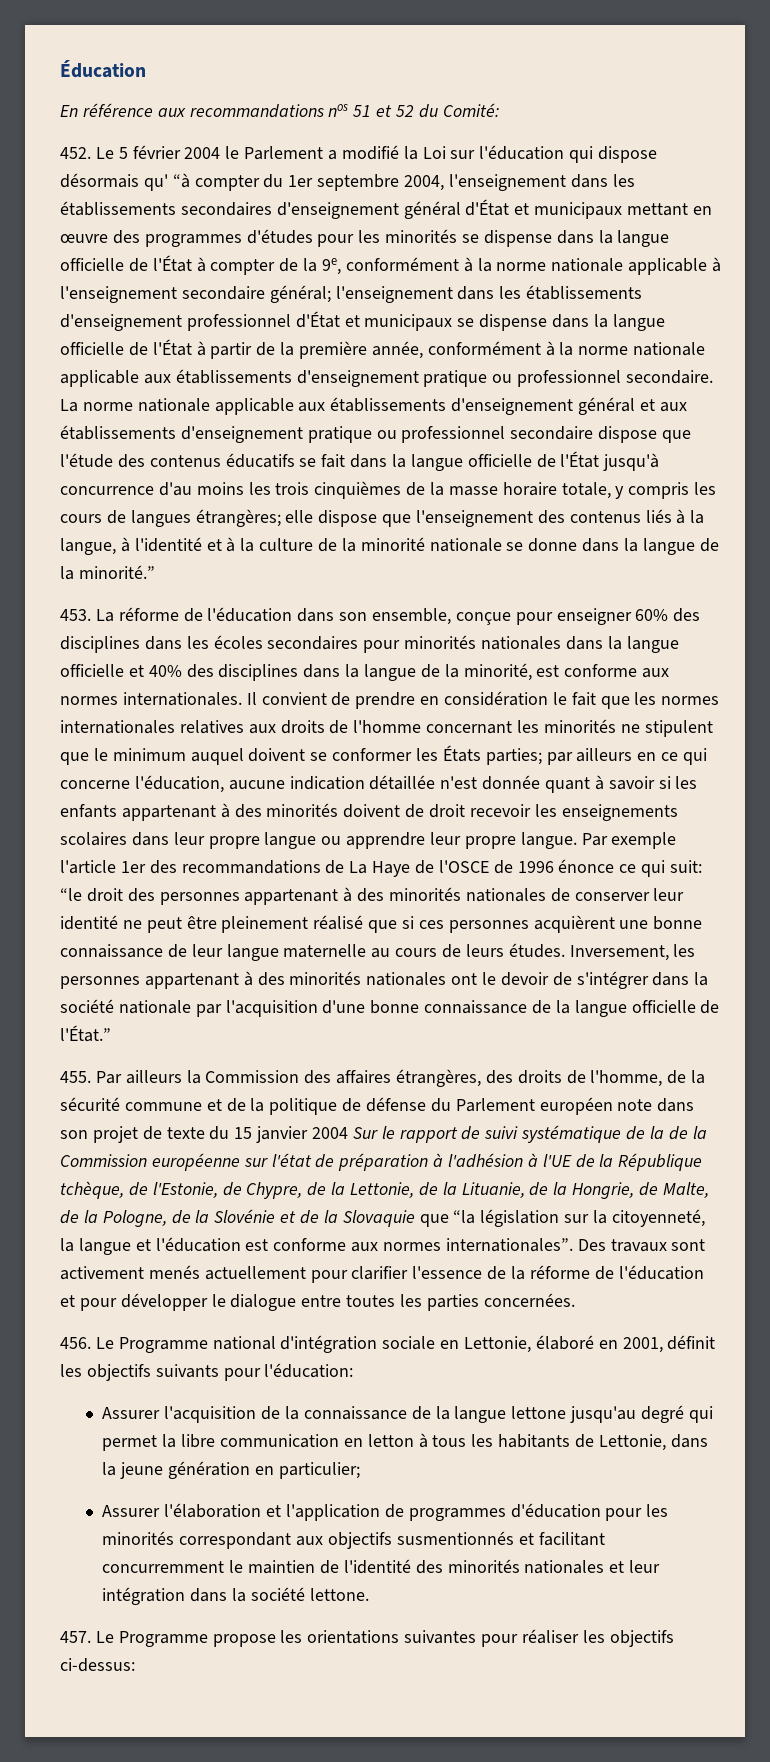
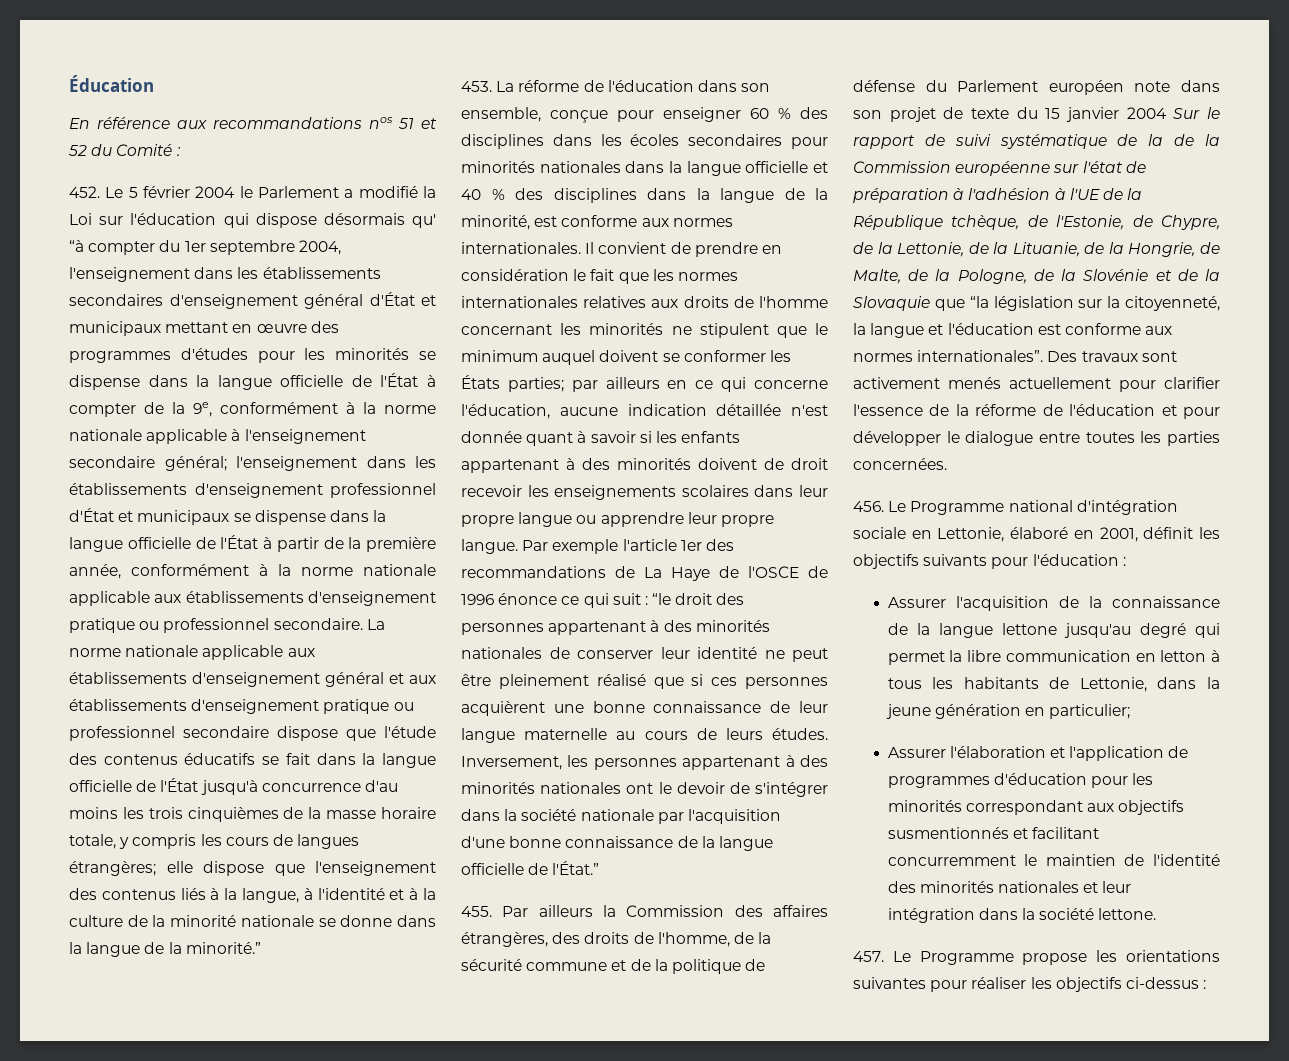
- En référence aux recommandations nos 51 et 52 du Comité:
+ En référence aux recommandations nos 51 et 52 du Comité :
- 453. La réforme de l'éducation dans son ensemble, conçue pour enseigner 60% des disciplines dans les écoles secondaires pour minorités nationales dans la langue officielle et 40% des disciplines dans la langue de la minorité, est conforme aux normes internationales.
+ 453. La réforme de l'éducation dans son ensemble, conçue pour enseigner 60 % des disciplines dans les écoles secondaires pour minorités nationales dans la langue officielle et 40 % des disciplines dans la langue de la minorité, est conforme aux normes internationales.
- Par exemple l'article 1er des recommandations de La Haye de l'OSCE de 1996 énonce ce qui suit: “le droit des personnes appartenant à des minorités nationales de conserver leur identité ne peut être pleinement réalisé que si ces personnes acquièrent une bonne connaissance de leur langue maternelle au cours de leurs études.
+ Par exemple l'article 1er des recommandations de La Haye de l'OSCE de 1996 énonce ce qui suit : “le droit des personnes appartenant à des minorités nationales de conserver leur identité ne peut être pleinement réalisé que si ces personnes acquièrent une bonne connaissance de leur langue maternelle au cours de leurs études.
- 456. Le Programme national d'intégration sociale en Lettonie, élaboré en 2001, définit les objectifs suivants pour l'éducation:
+ 456. Le Programme national d'intégration sociale en Lettonie, élaboré en 2001, définit les objectifs suivants pour l'éducation :
- 457. Le Programme propose les orientations suivantes pour réaliser les objectifs ci-dessus:
+ 457. Le Programme propose les orientations suivantes pour réaliser les objectifs ci-dessus :

